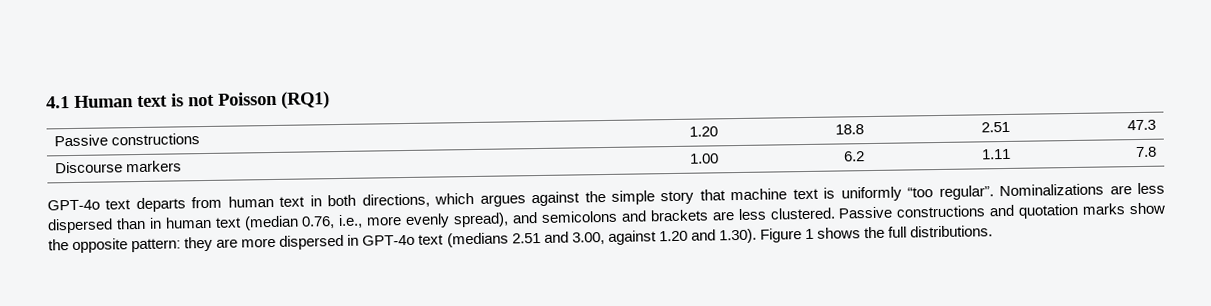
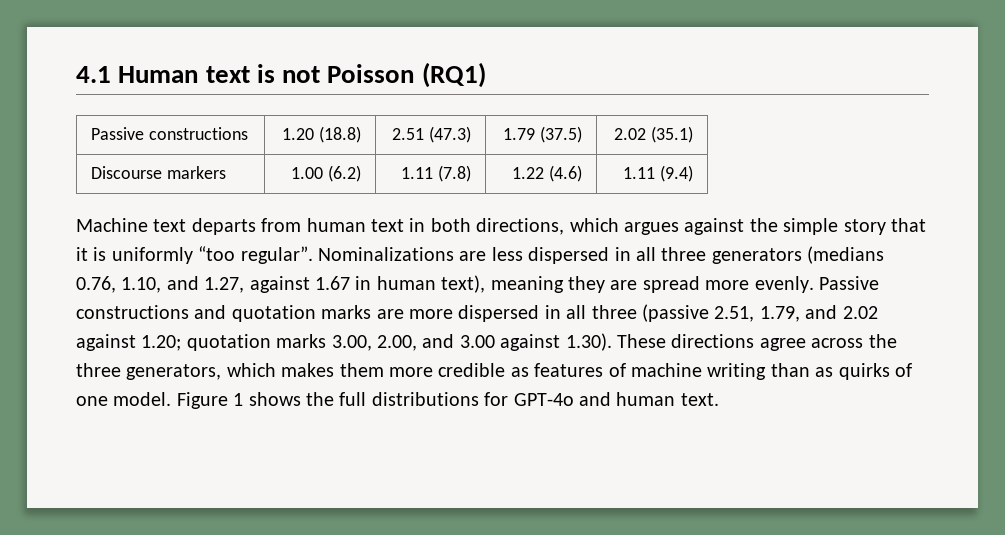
- Passive constructions | 1.20 | 18.8 | 2.51 | 47.3
+ Passive constructions | 1.20 (18.8) | 2.51 (47.3) | 1.79 (37.5) | 2.02 (35.1)
- Discourse markers | 1.00 | 6.2 | 1.11 | 7.8
- GPT-4o text departs from human text in both directions, which argues against the simple story that machine text is uniformly “too regular”.
+ Discourse markers | 1.00 (6.2) | 1.11 (7.8) | 1.22 (4.6) | 1.11 (9.4)
+ Machine text departs from human text in both directions, which argues against the simple story that it is uniformly “too regular”.
- Nominalizations are less dispersed than in human text (median 0.76, i.e., more evenly spread), and semicolons and brackets are less clustered.
+ Nominalizations are less dispersed in all three generators (medians 0.76, 1.10, and 1.27, against 1.67 in human text), meaning they are spread more evenly.
- Passive constructions and quotation marks show the opposite pattern: they are more dispersed in GPT-4o text (medians 2.51 and 3.00, against 1.20 and 1.30). Figure 1 shows the full distributions.
+ Passive constructions and quotation marks are more dispersed in all three (passive 2.51, 1.79, and 2.02 against 1.20; quotation marks 3.00, 2.00, and 3.00 against 1.30). These directions agree across the three generators, which makes them more credible as features of machine writing than as quirks of one model. Figure 1 shows the full distributions for GPT-4o and human text.

